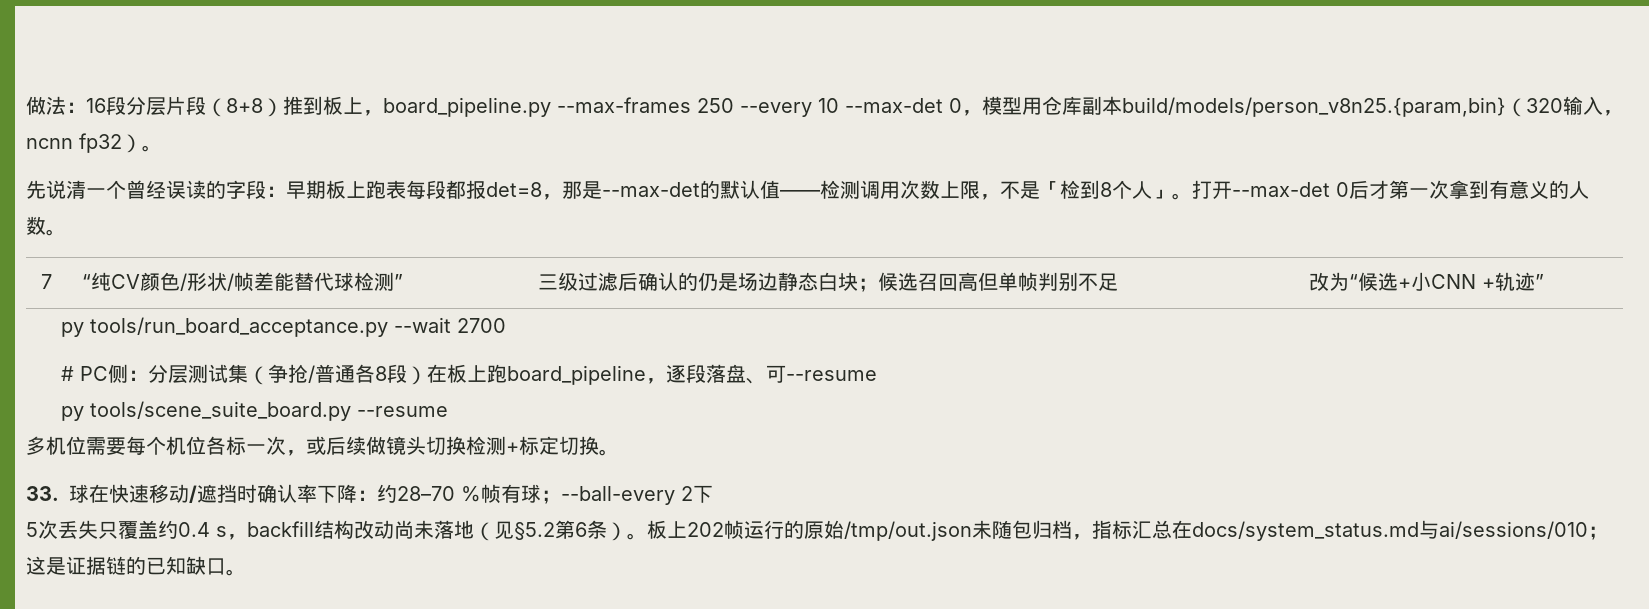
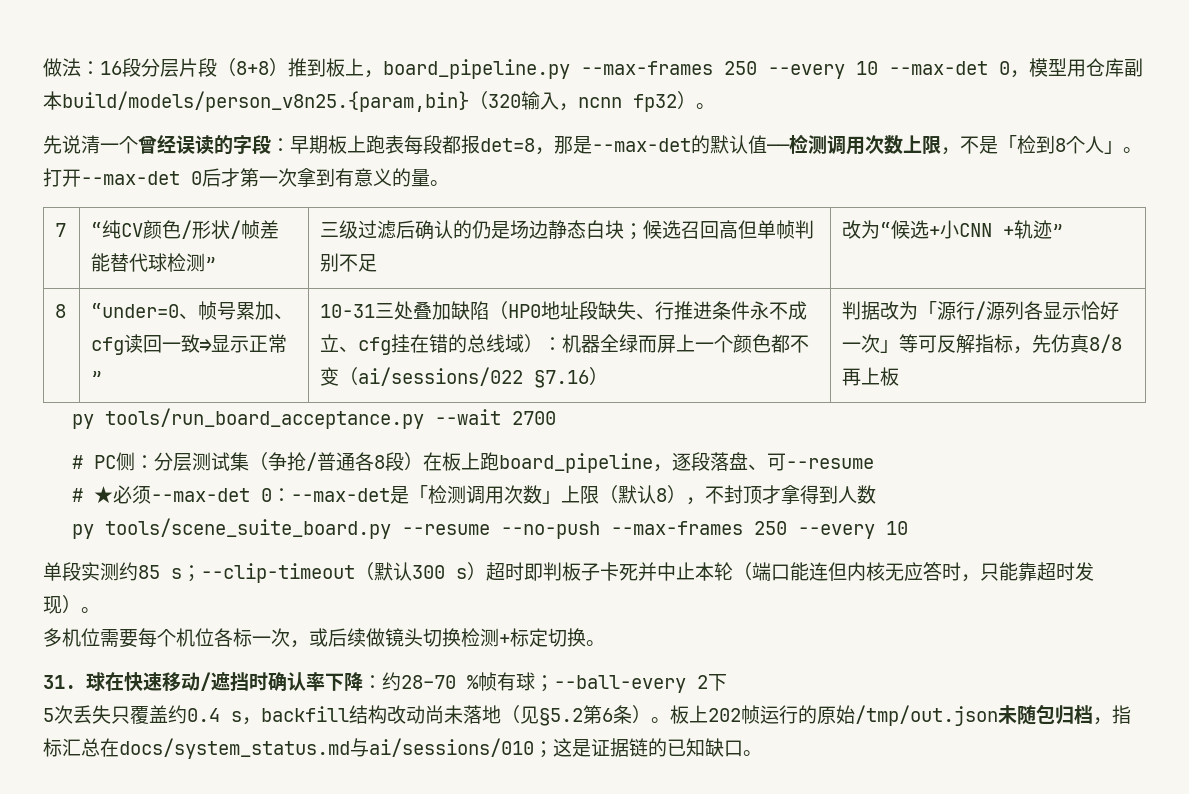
- 打开--max-det 0后才第一次拿到有意义的人数。
+ 打开--max-det 0后才第一次拿到有意义的量。
+ 8 | “under=0、帧号累加、cfg读回一致⇒显示正常” | 10-31三处叠加缺陷（HP0地址段缺失、行推进条件永不成立、cfg挂在错的总线域）：机器全绿而屏上一个颜色都不变（ai/sessions/022 §7.16） | 判据改为「源行/源列各显示恰好一次」等可反解指标，先仿真8/8再上板
- py tools/scene_suite_board.py --resume
+ # ★必须--max-det 0：--max-det是「检测调用次数」上限（默认8），不封顶才拿得到人数
+ py tools/scene_suite_board.py --resume --no-push --max-frames 250 --every 10
+ 单段实测约85 s；--clip-timeout（默认300 s）超时即判板子卡死并中止本轮（端口能连但内核无应答时，只能靠超时发现）。
- 33.球在快速移动/遮挡时确认率下降：约28–70 %帧有球；--ball-every 2下
+ 31.球在快速移动/遮挡时确认率下降：约28–70 %帧有球；--ball-every 2下

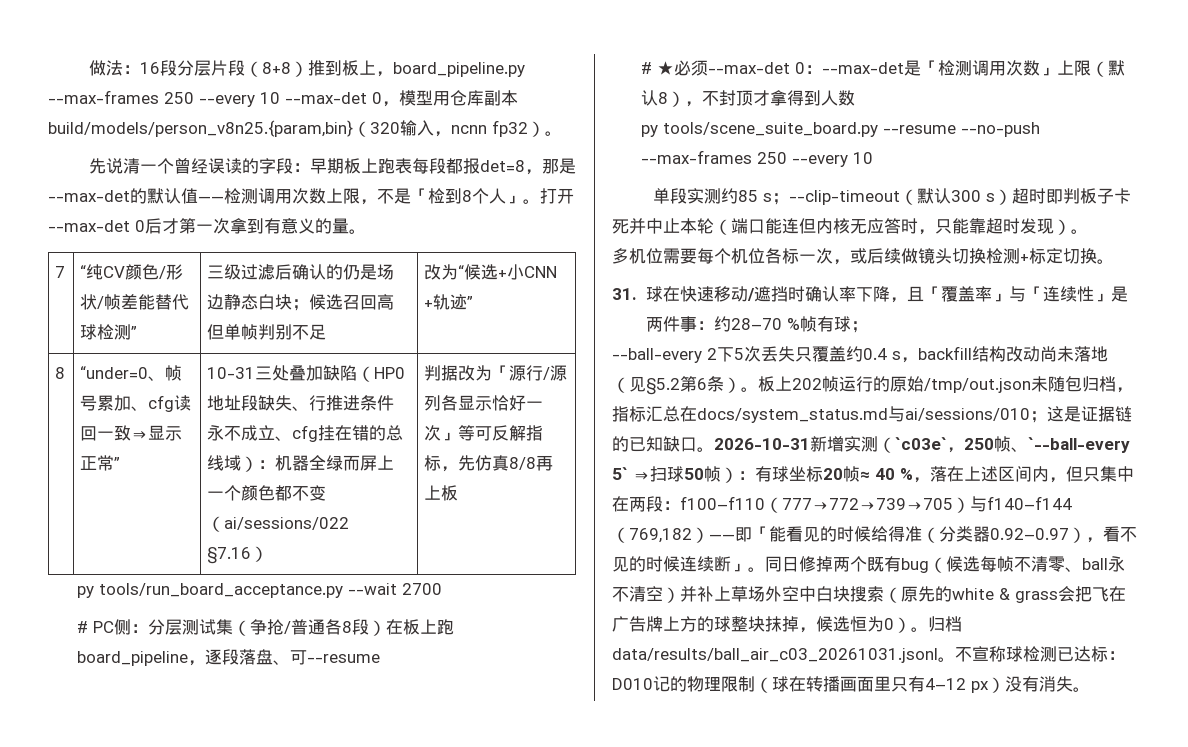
- 31.球在快速移动/遮挡时确认率下降：约28–70 %帧有球；--ball-every 2下
- 5次丢失只覆盖约0.4 s，backfill结构改动尚未落地（见§5.2第6条）。
+ 31.球在快速移动/遮挡时确认率下降，且「覆盖率」与「连续性」是两件事：约28–70 %帧有球；
+ --ball-every 2下5次丢失只覆盖约0.4 s，backfill结构改动尚未落地（见§5.2第6条）。
+ 2026-10-31新增实测（`c03e`，250帧、`--ball-every 5` ⇒扫球50帧）：有球坐标20帧≈ 40 %，落在上述区间内，但只集中在两段：f100–f110（777→772→739→705）与f140–f144（769,182）——即「能看见的时候给得准（分类器0.92–0.97），看不见的时候连续断」。同日修掉两个既有bug（候选每帧不清零、ball永不清空）并补上草场外空中白块搜索（原先的white & grass会把飞在广告牌上方的球整块抹掉，候选恒为0）。归档data/results/ball_air_c03_20261031.jsonl。不宣称球检测已达标：D010记的物理限制（球在转播画面里只有4–12 px）没有消失。

